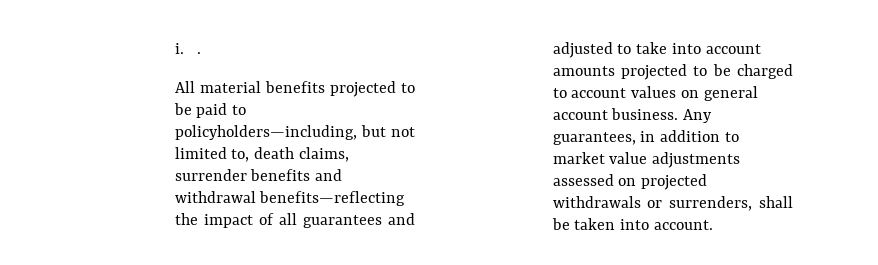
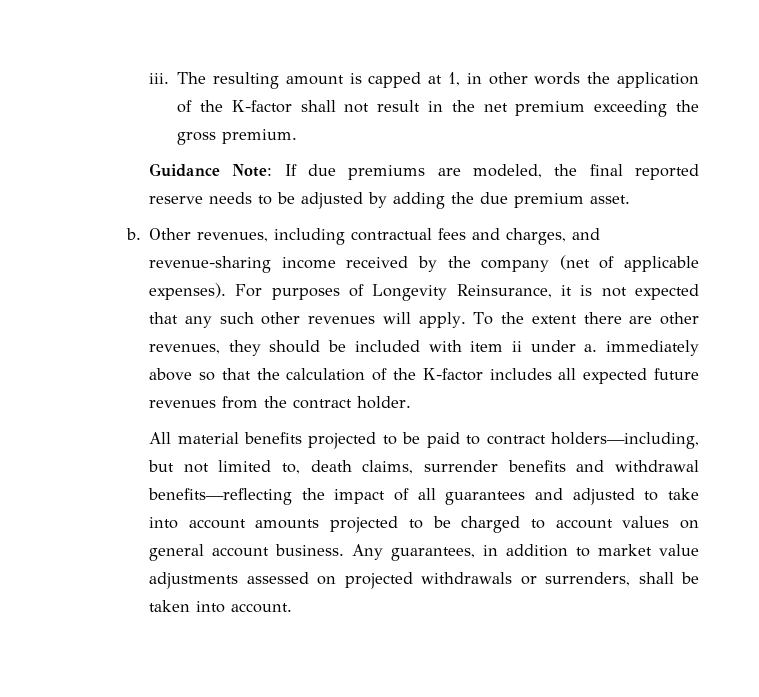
- i. .
+ iii. The resulting amount is capped at 1, in other words the application of the K-factor shall not result in the net premium exceeding the gross premium.
+ Guidance Note: If due premiums are modeled, the final reported reserve needs to be adjusted by adding the due premium asset.
+ b. Other revenues, including contractual fees and charges, and revenue-sharing income received by the company (net of applicable expenses). For purposes of Longevity Reinsurance, it is not expected that any such other revenues will apply. To the extent there are other revenues, they should be included with item ii under a. immediately above so that the calculation of the K-factor includes all expected future revenues from the contract holder.
- All material benefits projected to be paid to policyholders—including, but not limited to, death claims, surrender benefits and withdrawal benefits—reflecting the impact of all guarantees and adjusted to take into account amounts projected to be charged to account values on general account business.
+ All material benefits projected to be paid to contract holders—including, but not limited to, death claims, surrender benefits and withdrawal benefits—reflecting the impact of all guarantees and adjusted to take into account amounts projected to be charged to account values on general account business.

